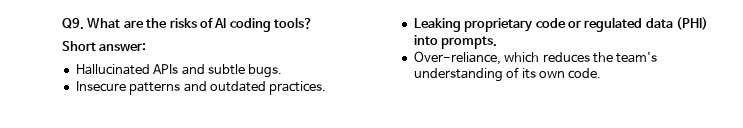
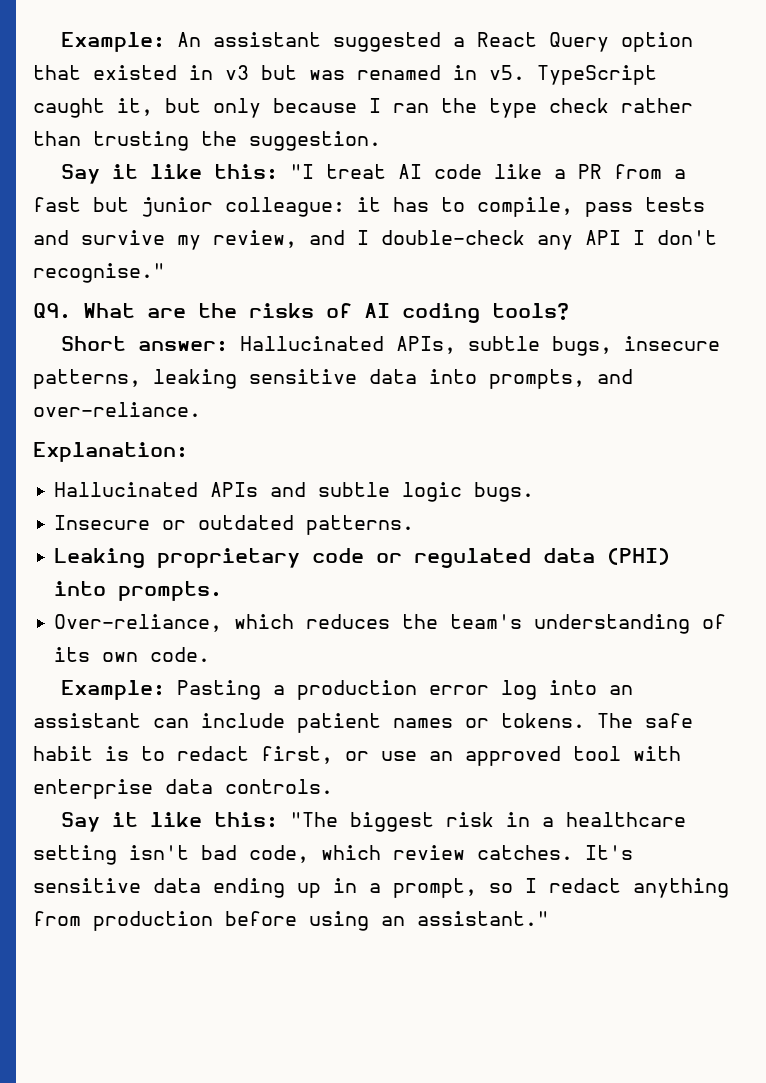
+ Example: An assistant suggested a React Query option that existed in v3 but was renamed in v5. TypeScript caught it, but only because I ran the type check rather than trusting the suggestion.
+ Say it like this: "I treat AI code like a PR from a fast but junior colleague: it has to compile, pass tests and survive my review, and I double-check any API I don't recognise."
- Short answer:
+ Short answer: Hallucinated APIs, subtle bugs, insecure patterns, leaking sensitive data into prompts, and over-reliance.
+ Explanation:
- Hallucinated APIs and subtle bugs.
+ Hallucinated APIs and subtle logic bugs.
- Insecure patterns and outdated practices.
+ Insecure or outdated patterns.
+ Example: Pasting a production error log into an assistant can include patient names or tokens. The safe habit is to redact first, or use an approved tool with enterprise data controls.
+ Say it like this: "The biggest risk in a healthcare setting isn't bad code, which review catches. It's sensitive data ending up in a prompt, so I redact anything from production before using an assistant."

